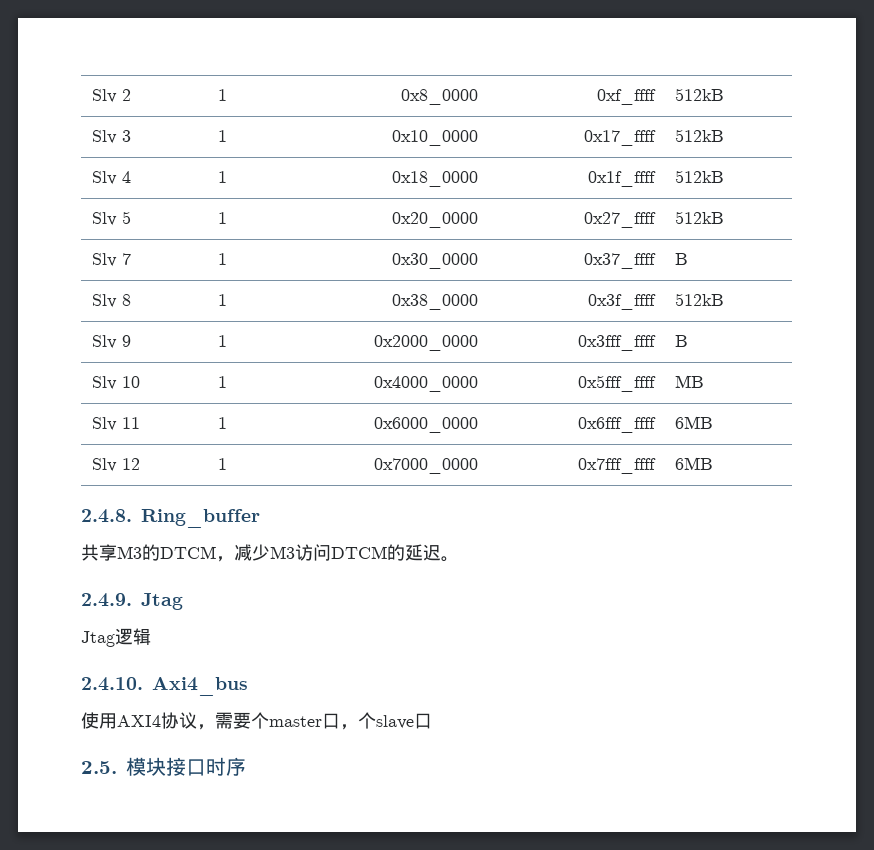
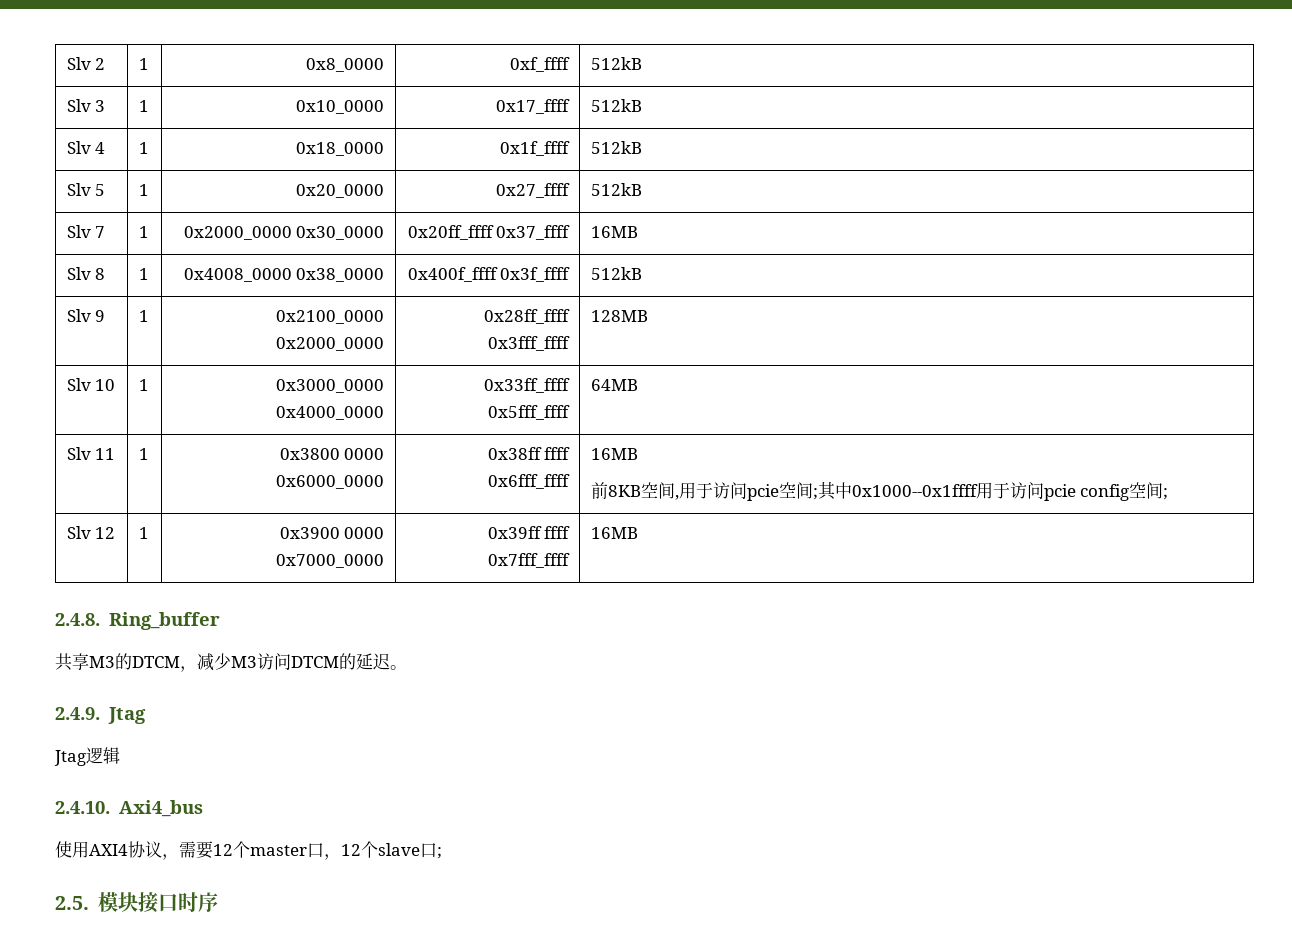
- Slv 7 | 1 | 0x30_0000 | 0x37_ffff | B
+ Slv 7 | 1 | 0x2000_0000 0x30_0000 | 0x20ff_ffff 0x37_ffff | 16MB
- Slv 8 | 1 | 0x38_0000 | 0x3f_ffff | 512kB
+ Slv 8 | 1 | 0x4008_0000 0x38_0000 | 0x400f_ffff 0x3f_ffff | 512kB
- Slv 9 | 1 | 0x2000_0000 | 0x3fff_ffff | B
+ Slv 9 | 1 | 0x2100_0000 0x2000_0000 | 0x28ff_ffff 0x3fff_ffff | 128MB
- Slv 10 | 1 | 0x4000_0000 | 0x5fff_ffff | MB
+ Slv 10 | 1 | 0x3000_0000 0x4000_0000 | 0x33ff_ffff 0x5fff_ffff | 64MB
- Slv 11 | 1 | 0x6000_0000 | 0x6fff_ffff | 6MB
+ Slv 11 | 1 | 0x3800 0000 0x6000_0000 | 0x38ff ffff 0x6fff_ffff | 16MB
+ 前8KB空间,用于访问pcie空间;其中0x1000--0x1ffff用于访问pcie config空间;
- Slv 12 | 1 | 0x7000_0000 | 0x7fff_ffff | 6MB
+ Slv 12 | 1 | 0x3900 0000 0x7000_0000 | 0x39ff ffff 0x7fff_ffff | 16MB
- 使用AXI4协议，需要个master口，个slave口
+ 使用AXI4协议，需要12个master口，12个slave口;

